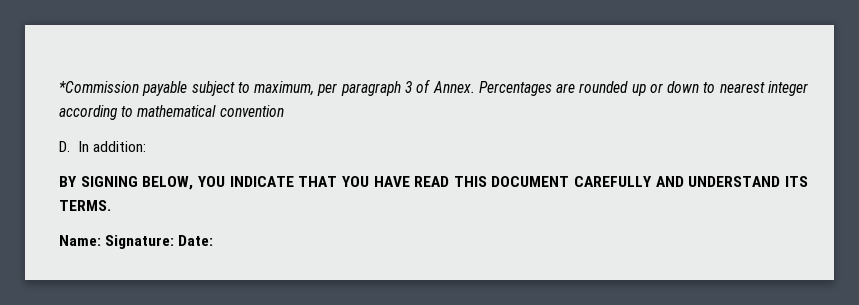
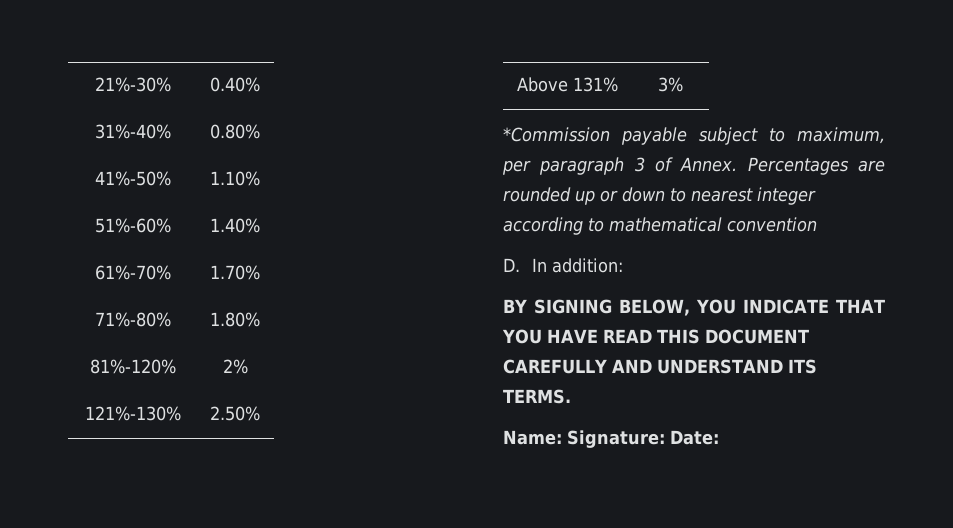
+ 21%-30% | 0.40%
+ 31%-40% | 0.80%
+ 41%-50% | 1.10%
+ 51%-60% | 1.40%
+ 61%-70% | 1.70%
+ 71%-80% | 1.80%
+ 81%-120% | 2%
+ 121%-130% | 2.50%
+ Above 131% | 3%

